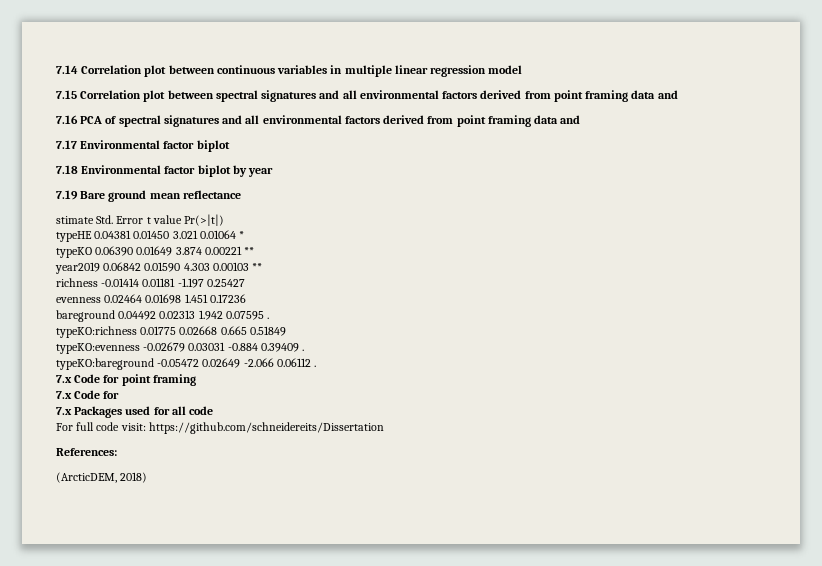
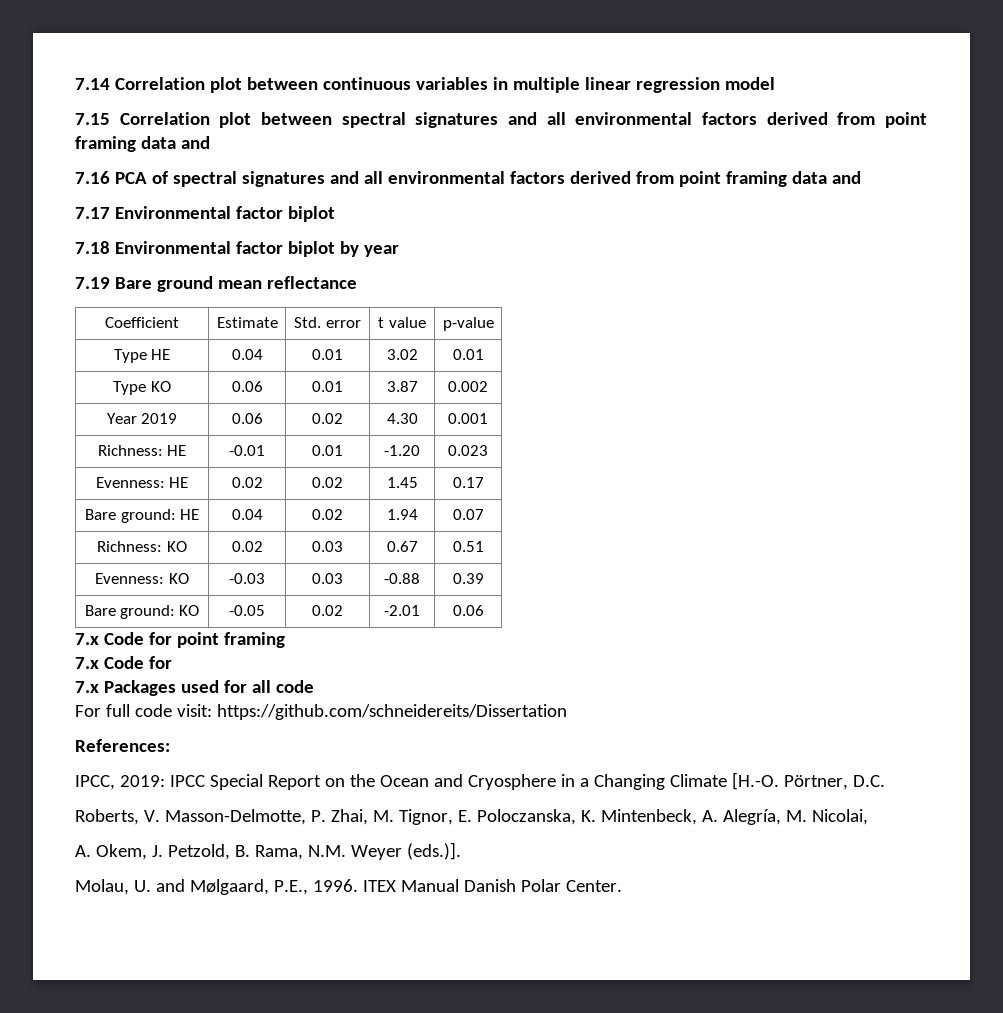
- stimate Std. Error t value Pr(>|t|)
- typeHE 0.04381 0.01450 3.021 0.01064 *
- typeKO 0.06390 0.01649 3.874 0.00221 **
- year2019 0.06842 0.01590 4.303 0.00103 **
- richness -0.01414 0.01181 -1.197 0.25427
- evenness 0.02464 0.01698 1.451 0.17236
- bareground 0.04492 0.02313 1.942 0.07595 .
- typeKO:richness 0.01775 0.02668 0.665 0.51849
- typeKO:evenness -0.02679 0.03031 -0.884 0.39409 .
- typeKO:bareground -0.05472 0.02649 -2.066 0.06112 .
+ Coefficient | Estimate | Std. error | t value | p-value
+ Type HE | 0.04 | 0.01 | 3.02 | 0.01
+ Type KO | 0.06 | 0.01 | 3.87 | 0.002
+ Year 2019 | 0.06 | 0.02 | 4.30 | 0.001
+ Richness: HE | -0.01 | 0.01 | -1.20 | 0.023
+ Evenness: HE | 0.02 | 0.02 | 1.45 | 0.17
+ Bare ground: HE | 0.04 | 0.02 | 1.94 | 0.07
+ Richness: KO | 0.02 | 0.03 | 0.67 | 0.51
+ Evenness: KO | -0.03 | 0.03 | -0.88 | 0.39
+ Bare ground: KO | -0.05 | 0.02 | -2.01 | 0.06
- (ArcticDEM, 2018)
+ IPCC, 2019: IPCC Special Report on the Ocean and Cryosphere in a Changing Climate [H.-O. Pörtner, D.C.
+ Roberts, V. Masson-Delmotte, P. Zhai, M. Tignor, E. Poloczanska, K. Mintenbeck, A. Alegría, M. Nicolai,
+ A. Okem, J. Petzold, B. Rama, N.M. Weyer (eds.)].
+ Molau, U. and Mølgaard, P.E., 1996. ITEX Manual Danish Polar Center.

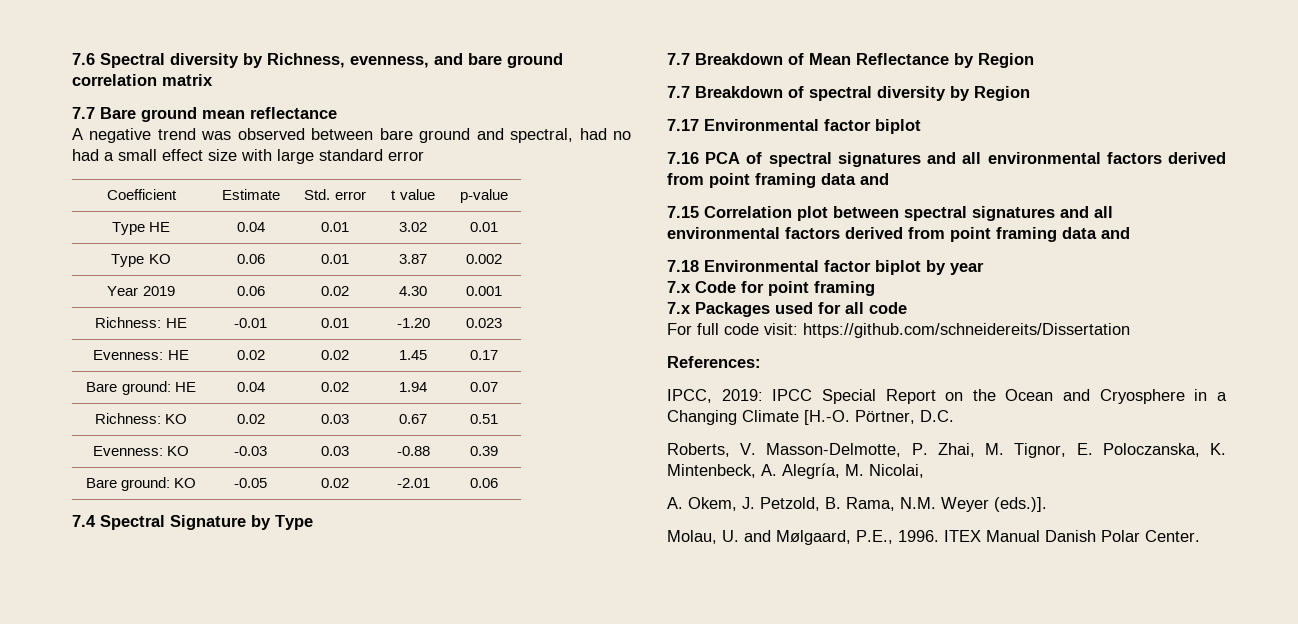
- 7.14 Correlation plot between continuous variables in multiple linear regression model
- 7.15 Correlation plot between spectral signatures and all environmental factors derived from point framing data and
- 7.16 PCA of spectral signatures and all environmental factors derived from point framing data and
- 7.17 Environmental factor biplot
- 7.18 Environmental factor biplot by year
- 7.19 Bare ground mean reflectance
+ 7.6 Spectral diversity by Richness, evenness, and bare ground correlation matrix
+ 7.7 Bare ground mean reflectance
+ A negative trend was observed between bare ground and spectral, had no had a small effect size with large standard error
+ 7.4 Spectral Signature by Type
+ 7.7 Breakdown of Mean Reflectance by Region
+ 7.7 Breakdown of spectral diversity by Region
+ 7.17 Environmental factor biplot
+ 7.16 PCA of spectral signatures and all environmental factors derived from point framing data and
+ 7.15 Correlation plot between spectral signatures and all environmental factors derived from point framing data and
+ 7.18 Environmental factor biplot by year
  7.x Code for point framing
- 7.x Code for

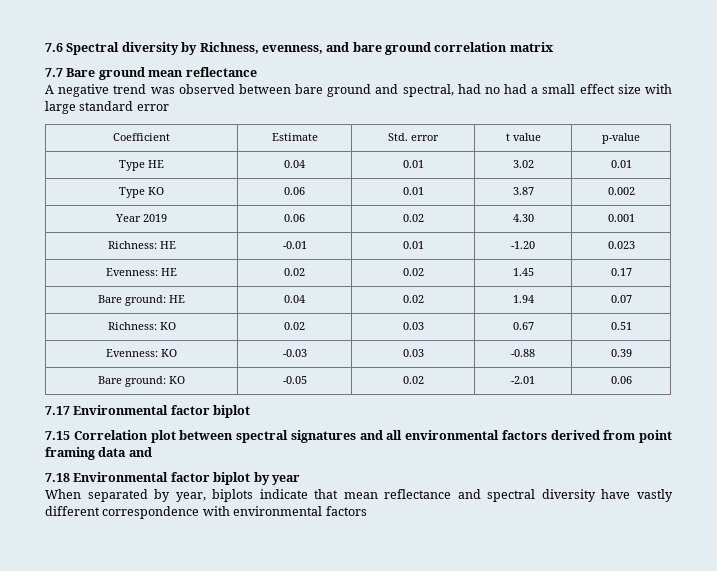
- 7.4 Spectral Signature by Type
- 7.7 Breakdown of Mean Reflectance by Region
- 7.7 Breakdown of spectral diversity by Region
  7.17 Environmental factor biplot
- 7.16 PCA of spectral signatures and all environmental factors derived from point framing data and
- 7.x Code for point framing
- 7.x Packages used for all code
- For full code visit: https://github.com/schneidereits/Dissertation
- References:
- IPCC, 2019: IPCC Special Report on the Ocean and Cryosphere in a Changing Climate [H.-O. Pörtner, D.C.
- Roberts, V. Masson-Delmotte, P. Zhai, M. Tignor, E. Poloczanska, K. Mintenbeck, A. Alegría, M. Nicolai,
- A. Okem, J. Petzold, B. Rama, N.M. Weyer (eds.)].
- Molau, U. and Mølgaard, P.E., 1996. ITEX Manual Danish Polar Center.
+ When separated by year, biplots indicate that mean reflectance and spectral diversity have vastly different correspondence with environmental factors

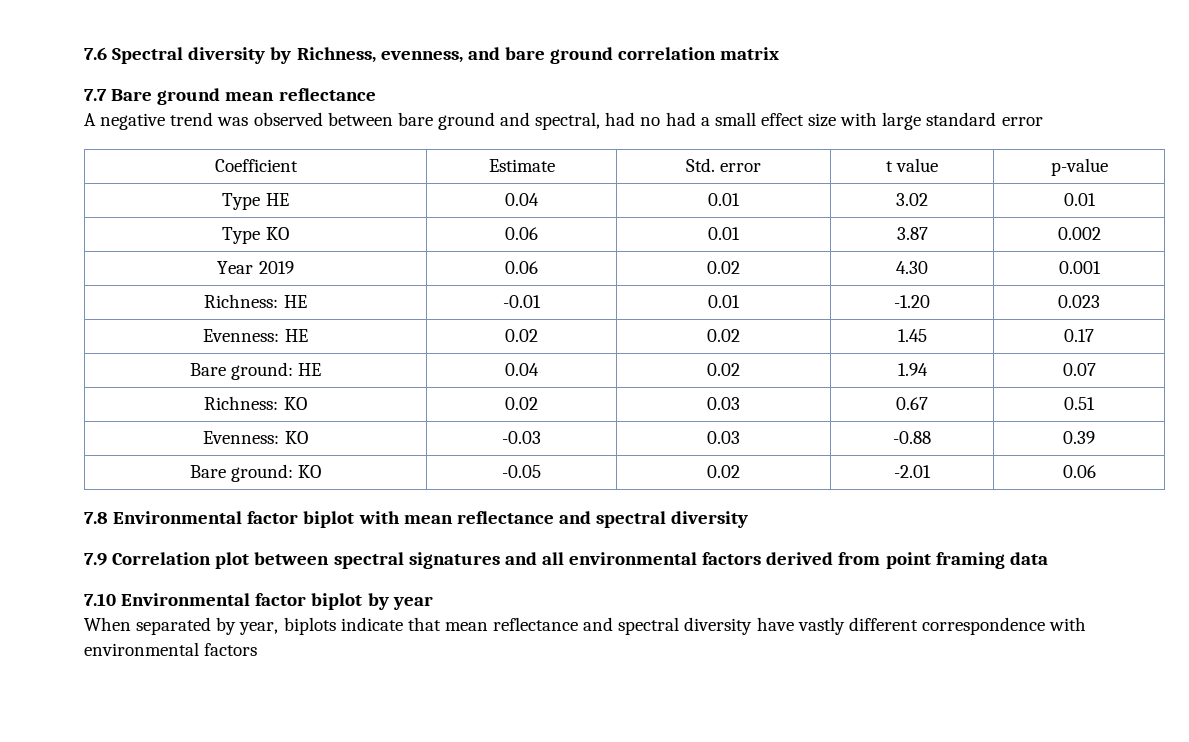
- 7.17 Environmental factor biplot
- 7.15 Correlation plot between spectral signatures and all environmental factors derived from point framing data and
- 7.18 Environmental factor biplot by year
+ 7.8 Environmental factor biplot with mean reflectance and spectral diversity
+ 7.9 Correlation plot between spectral signatures and all environmental factors derived from point framing data
+ 7.10 Environmental factor biplot by year

